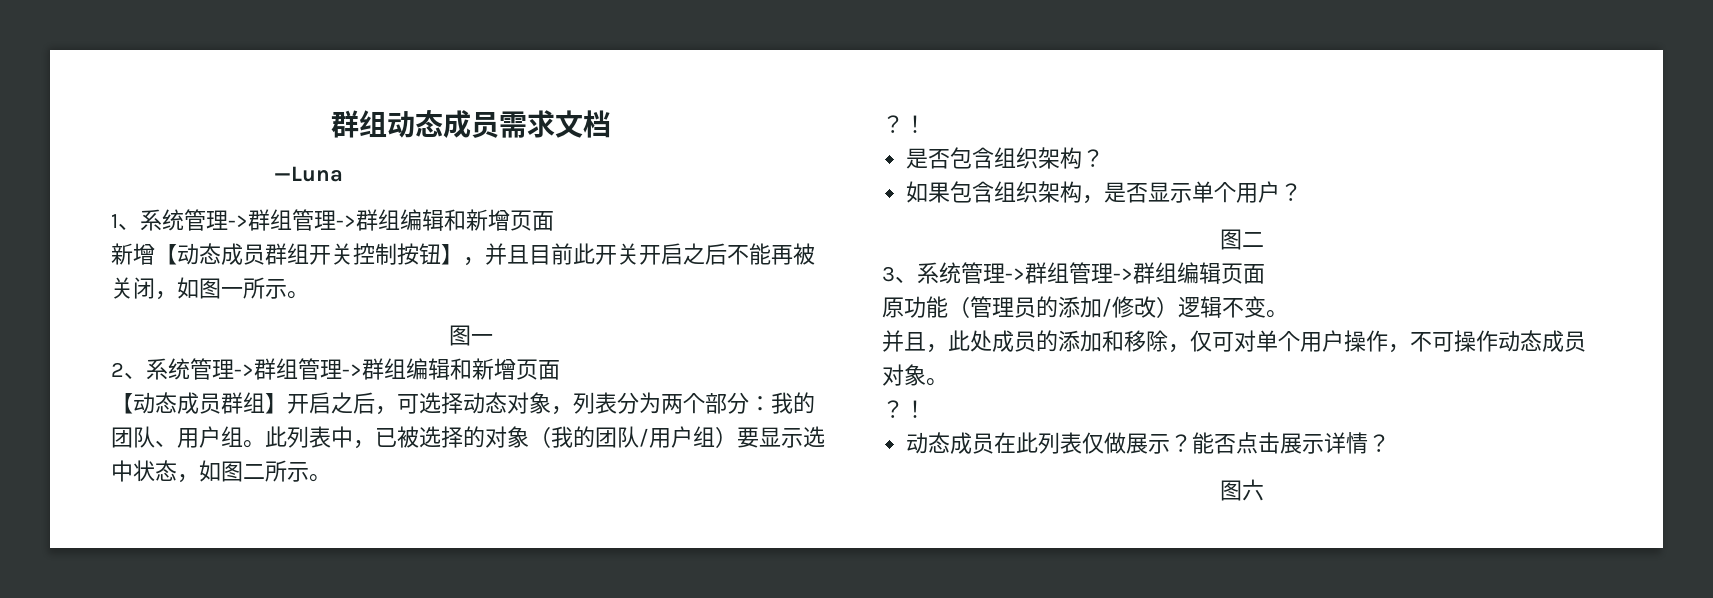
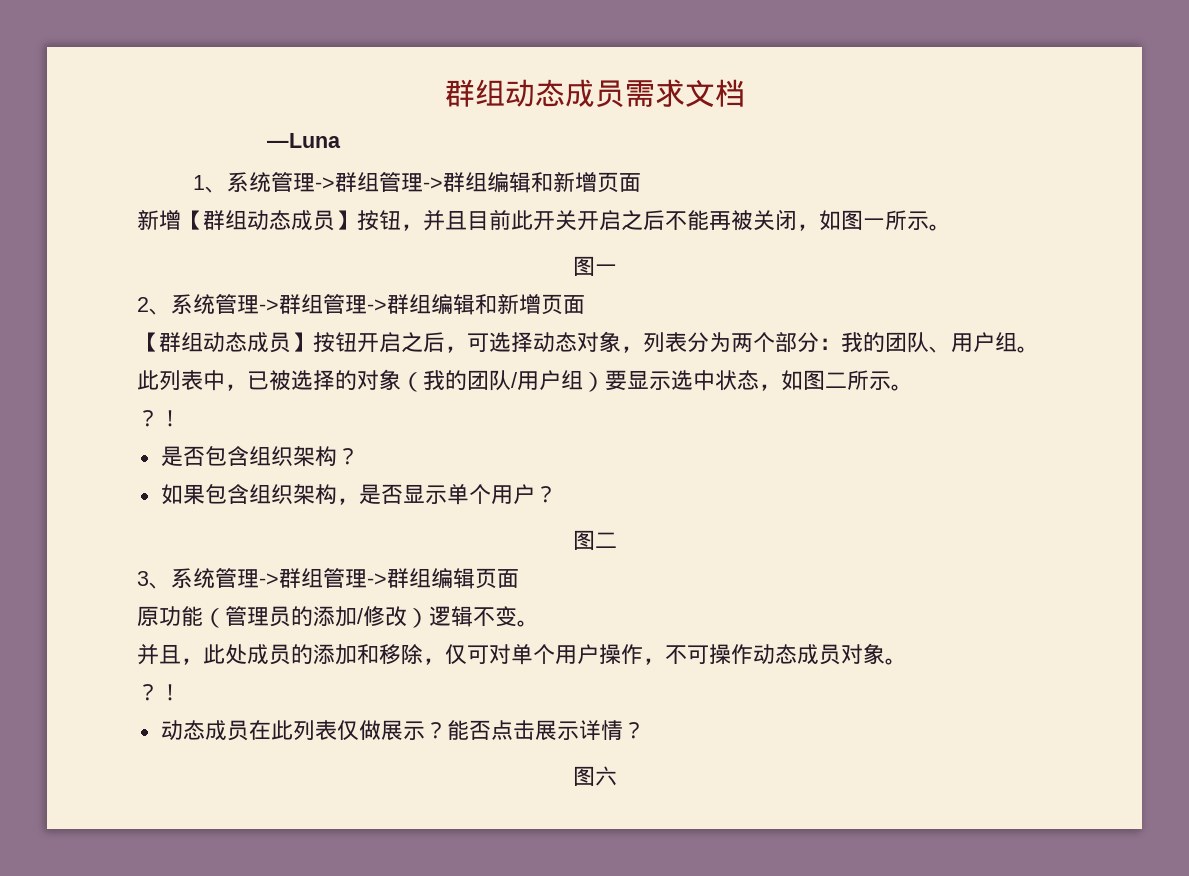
- 新增【动态成员群组开关控制按钮】，并且目前此开关开启之后不能再被关闭，如图一所示。
+ 新增【群组动态成员】按钮，并且目前此开关开启之后不能再被关闭，如图一所示。
- 【动态成员群组】开启之后，可选择动态对象，列表分为两个部分：我的团队、用户组。
+ 【群组动态成员】按钮开启之后，可选择动态对象，列表分为两个部分：我的团队、用户组。

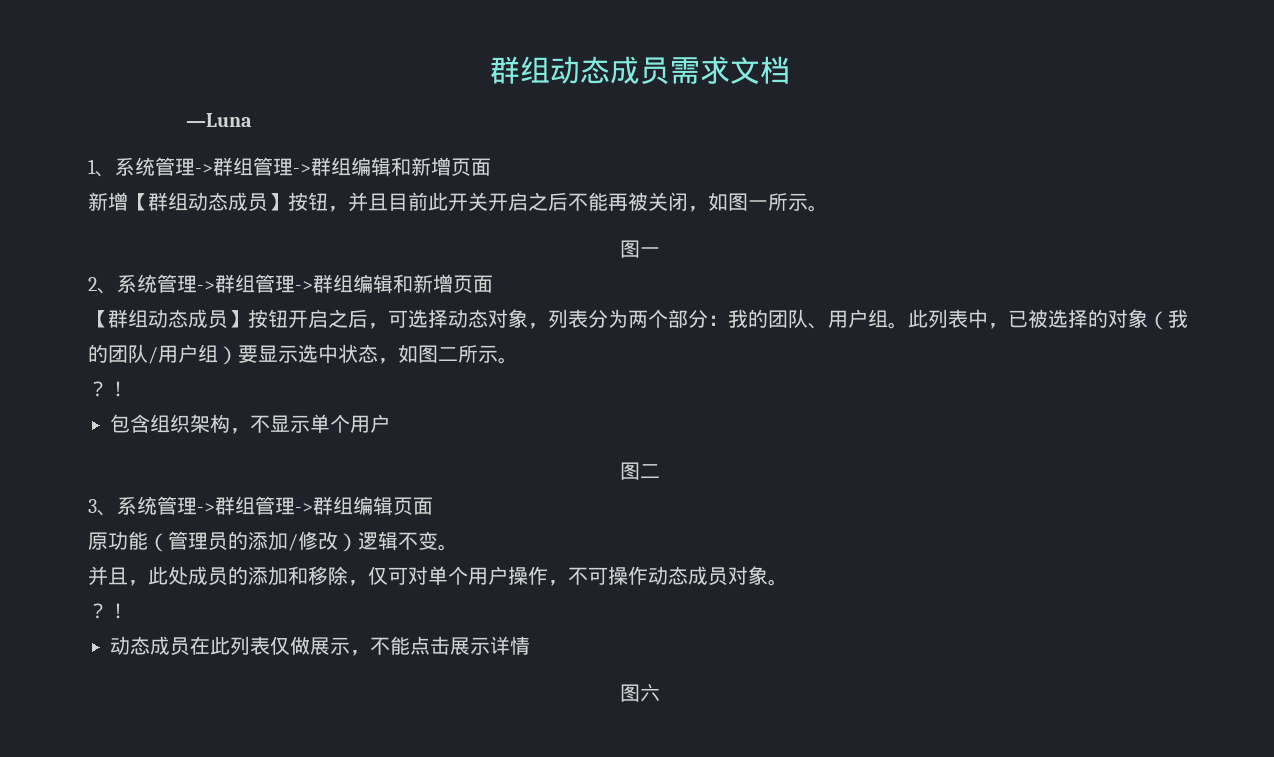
- 是否包含组织架构？
- 如果包含组织架构，是否显示单个用户？
+ 包含组织架构，不显示单个用户
- 动态成员在此列表仅做展示？能否点击展示详情？
+ 动态成员在此列表仅做展示，不能点击展示详情

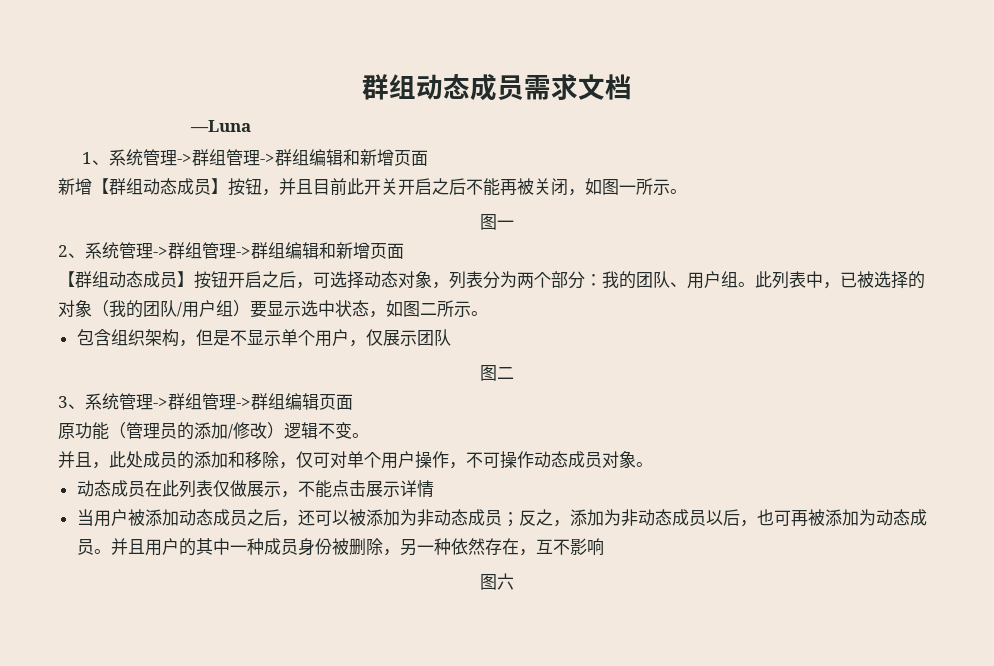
  此列表中，已被选择的对象（我的团队/用户组）要显示选中状态，如图二所示。
- ？！
- 包含组织架构，不显示单个用户
+ 包含组织架构，但是不显示单个用户，仅展示团队
  并且，此处成员的添加和移除，仅可对单个用户操作，不可操作动态成员对象。
- ？！
+ 当用户被添加动态成员之后，还可以被添加为非动态成员；反之，添加为非动态成员以后，也可再被添加为动态成员。并且用户的其中一种成员身份被删除，另一种依然存在，互不影响

